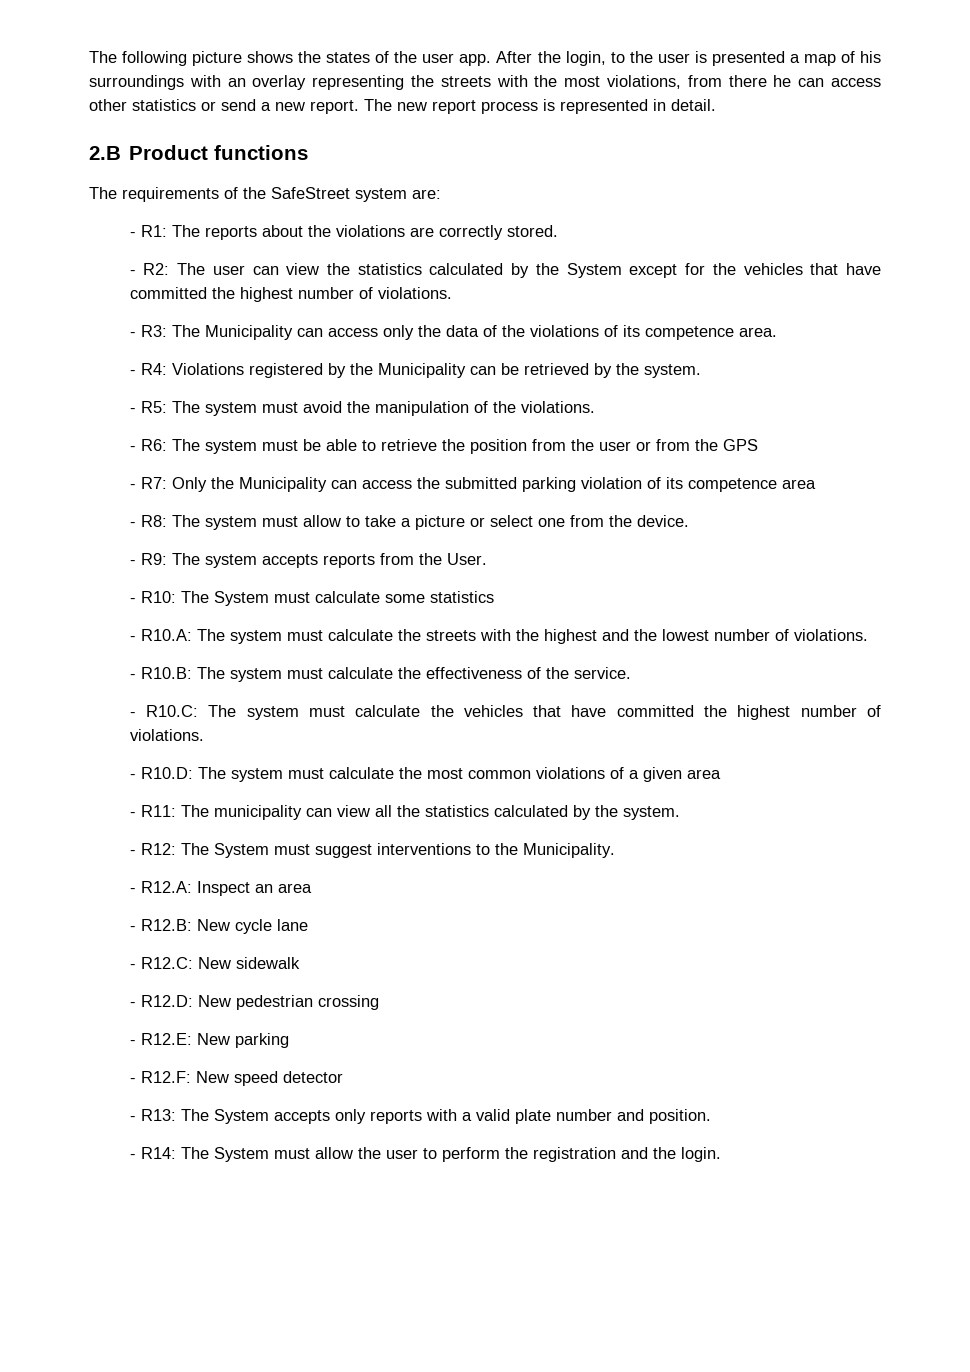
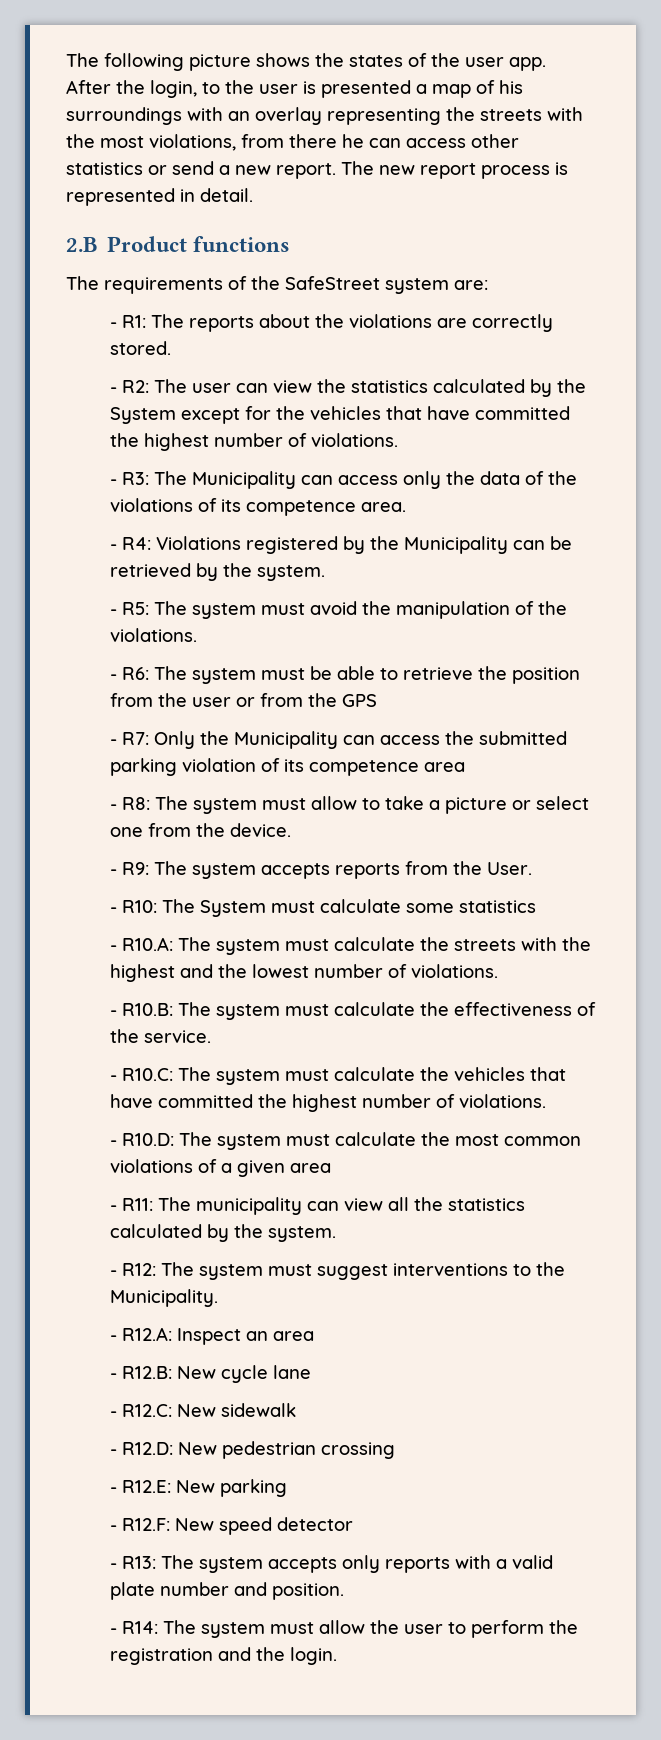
- - R12: The System must suggest interventions to the Municipality.
+ - R12: The system must suggest interventions to the Municipality.
- - R13: The System accepts only reports with a valid plate number and position.
+ - R13: The system accepts only reports with a valid plate number and position.
- - R14: The System must allow the user to perform the registration and the login.
+ - R14: The system must allow the user to perform the registration and the login.

